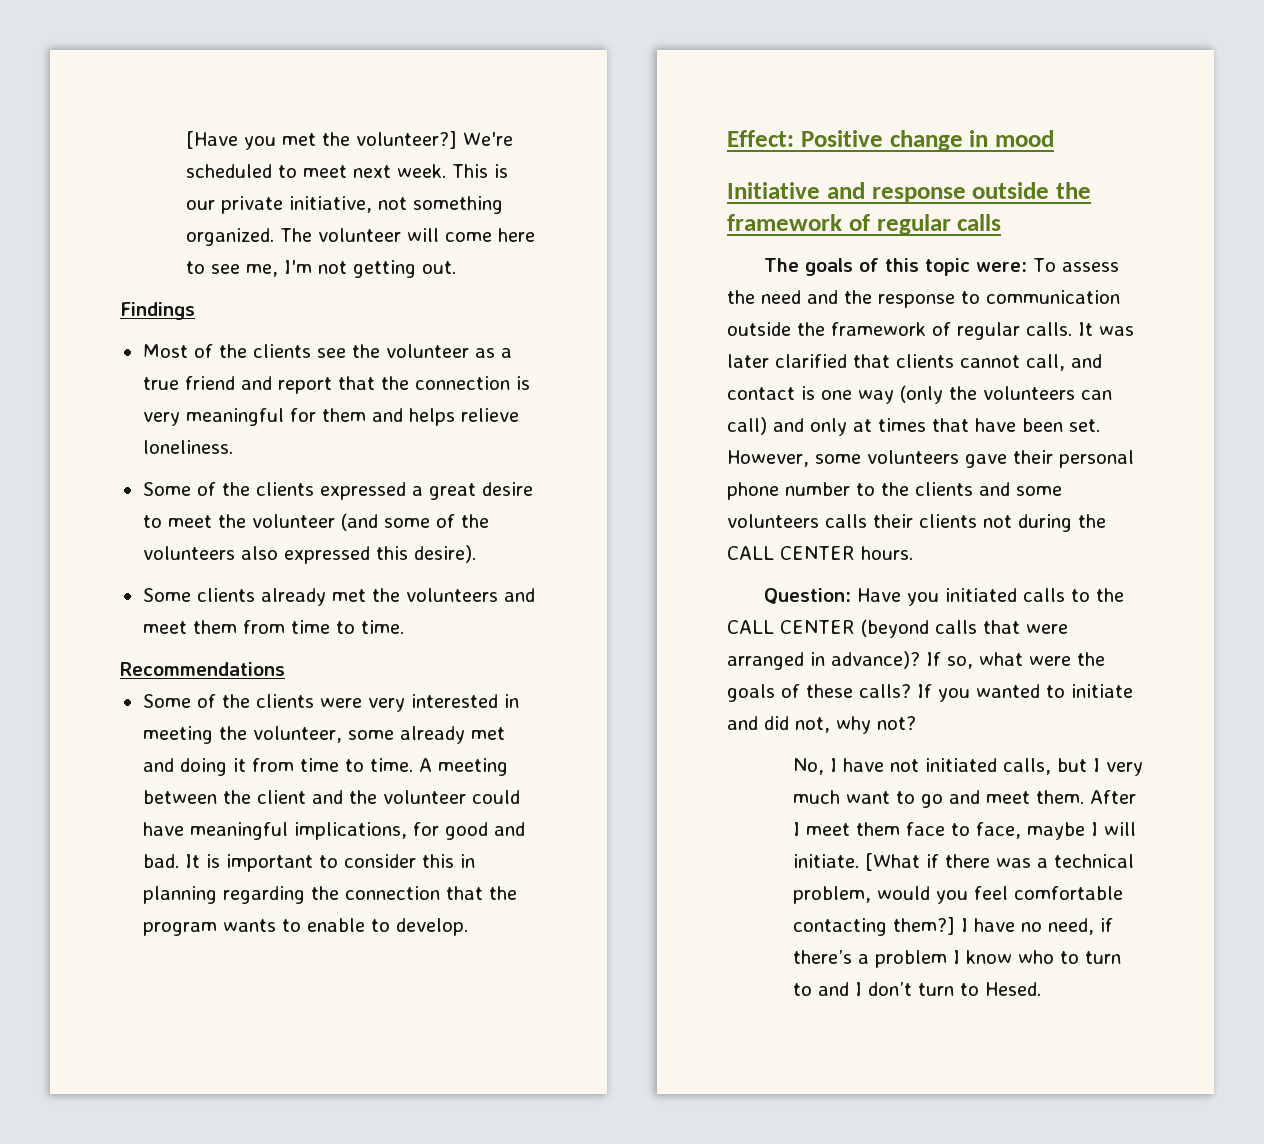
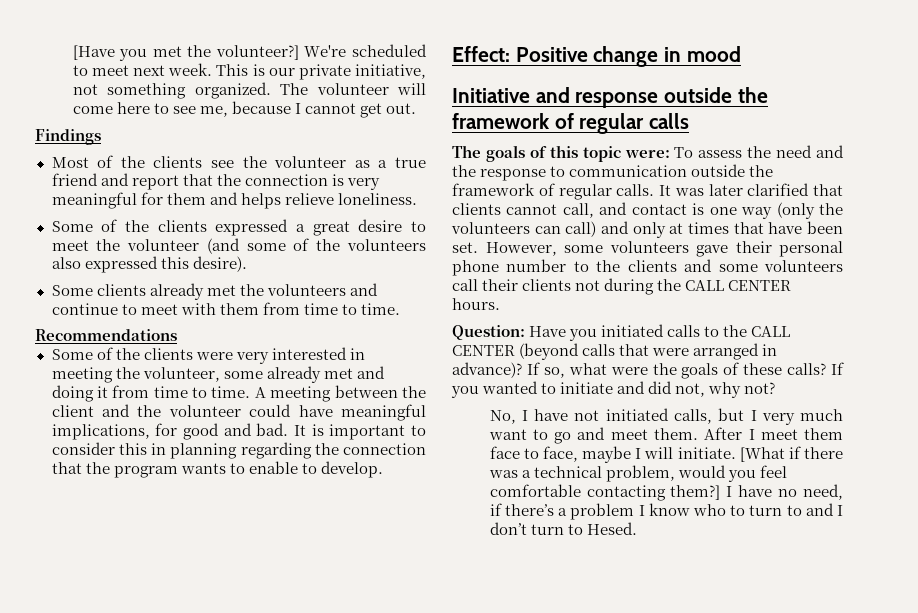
- The volunteer will come here to see me, I'm not getting out.
+ The volunteer will come here to see me, because I cannot get out.
- Some clients already met the volunteers and meet them from time to time.
+ Some clients already met the volunteers and continue to meet with them from time to time.
- However, some volunteers gave their personal phone number to the clients and some volunteers calls their clients not during the CALL CENTER hours.
+ However, some volunteers gave their personal phone number to the clients and some volunteers call their clients not during the CALL CENTER hours.

